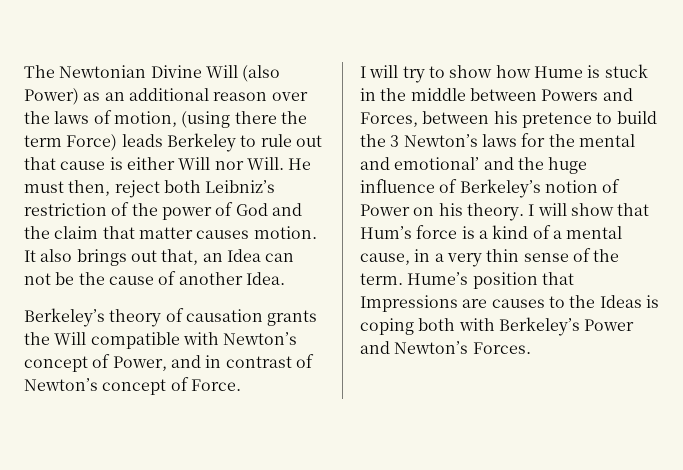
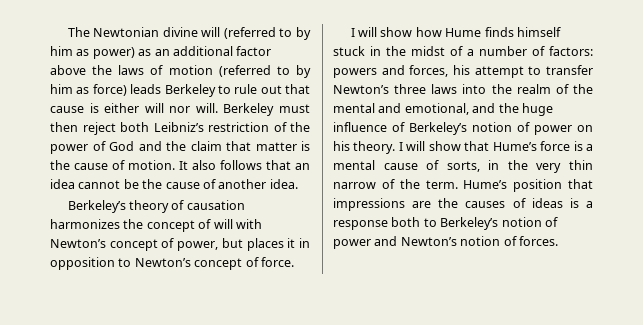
- The Newtonian Divine Will (also Power) as an additional reason over the laws of motion, (using there the term Force) leads Berkeley to rule out that cause is either Will nor Will. He must then, reject both Leibniz’s restriction of the power of God and the claim that matter causes motion. It also brings out that, an Idea can not be the cause of another Idea.
+ The Newtonian divine will (referred to by him as power) as an additional factor above the laws of motion (referred to by him as force) leads Berkeley to rule out that cause is either will nor will. Berkeley must then reject both Leibniz’s restriction of the power of God and the claim that matter is the cause of motion. It also follows that an idea cannot be the cause of another idea.
- Berkeley’s theory of causation grants the Will compatible with Newton’s concept of Power, and in contrast of Newton’s concept of Force.
- I will try to show how Hume is stuck in the middle between Powers and Forces, between his pretence to build the 3 Newton’s laws for the mental and emotional’ and the huge influence of Berkeley’s notion of Power on his theory.
+ Berkeley’s theory of causation harmonizes the concept of will with Newton’s concept of power, but places it in opposition to Newton’s concept of force.
+ I will show how Hume finds himself stuck in the midst of a number of factors: powers and forces, his attempt to transfer Newton’s three laws into the realm of the mental and emotional, and the huge influence of Berkeley’s notion of power on his theory.
- I will show that Hum’s force is a kind of a mental cause, in a very thin sense of the term.
+ I will show that Hume’s force is a mental cause of sorts, in the very thin narrow of the term.
- Hume’s position that Impressions are causes to the Ideas is coping both with Berkeley’s Power and Newton’s Forces.
+ Hume’s position that impressions are the causes of ideas is a response both to Berkeley’s notion of power and Newton’s notion of forces.

